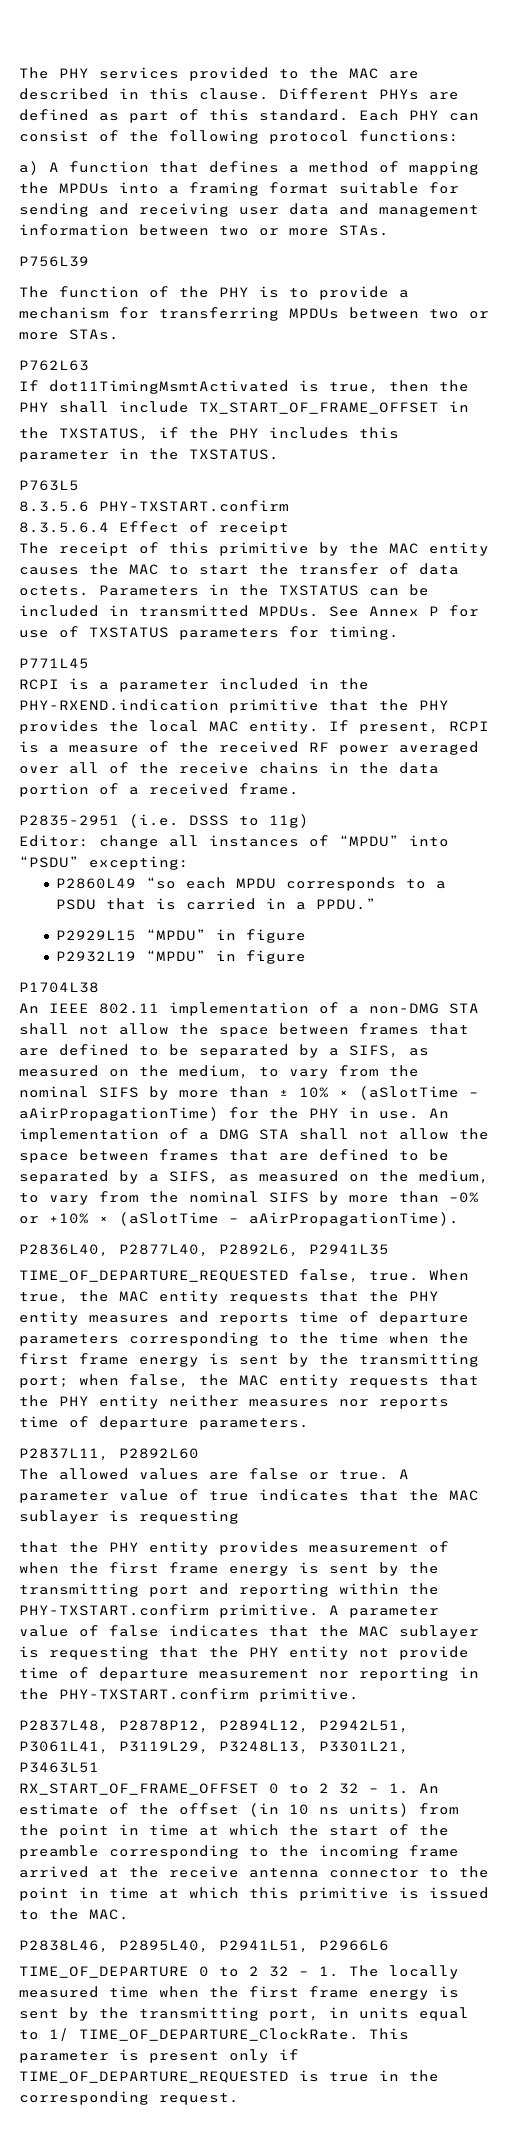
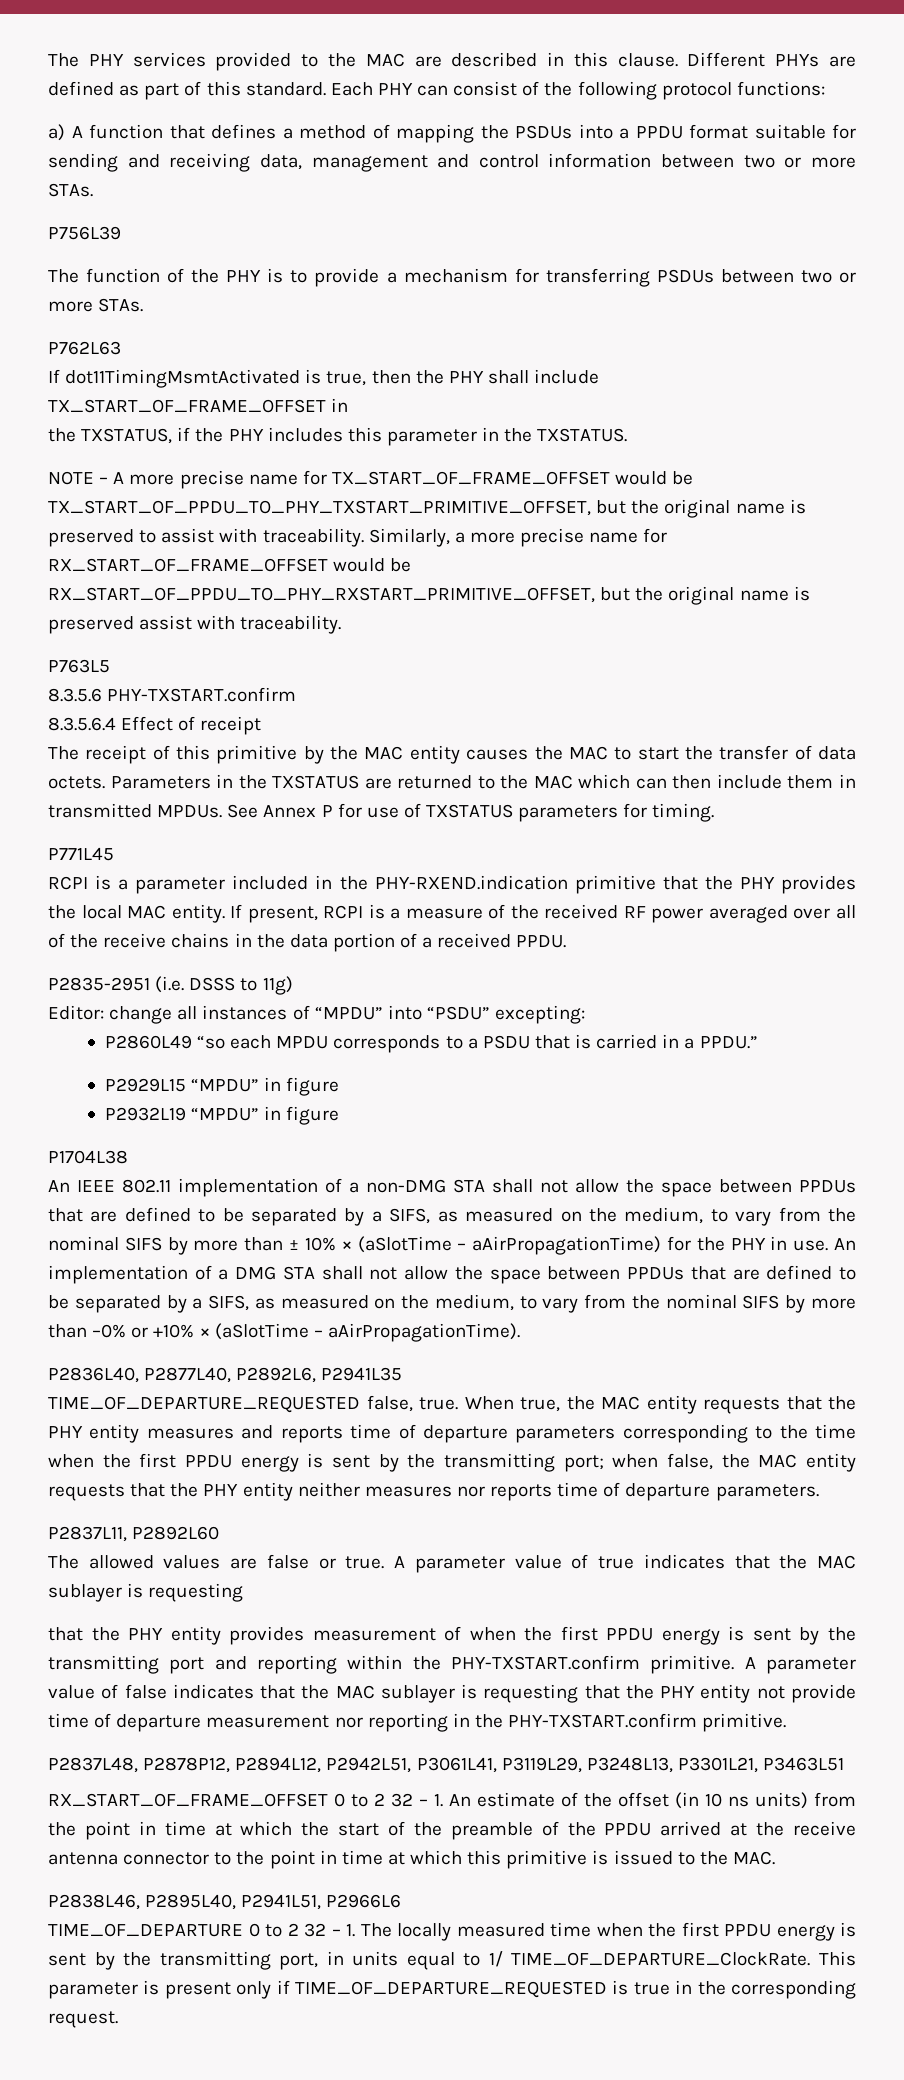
- a) A function that defines a method of mapping the MPDUs into a framing format suitable for sending and receiving user data and management information between two or more STAs.
+ a) A function that defines a method of mapping the PSDUs into a PPDU format suitable for sending and receiving data, management and control information between two or more STAs.
- The function of the PHY is to provide a mechanism for transferring MPDUs between two or more STAs.
+ The function of the PHY is to provide a mechanism for transferring PSDUs between two or more STAs.
+ NOTE – A more precise name for TX_START_OF_FRAME_OFFSET would be TX_START_OF_PPDU_TO_PHY_TXSTART_PRIMITIVE_OFFSET, but the original name is preserved to assist with traceability. Similarly, a more precise name for RX_START_OF_FRAME_OFFSET would be RX_START_OF_PPDU_TO_PHY_RXSTART_PRIMITIVE_OFFSET, but the original name is preserved assist with traceability.
- Parameters in the TXSTATUS can be included in transmitted MPDUs.
+ Parameters in the TXSTATUS are returned to the MAC which can then include them in transmitted MPDUs.
- If present, RCPI is a measure of the received RF power averaged over all of the receive chains in the data portion of a received frame.
+ If present, RCPI is a measure of the received RF power averaged over all of the receive chains in the data portion of a received PPDU.
- An IEEE 802.11 implementation of a non-DMG STA shall not allow the space between frames that are defined to be separated by a SIFS, as measured on the medium, to vary from the nominal SIFS by more than ± 10% × (aSlotTime – aAirPropagationTime) for the PHY in use.
+ An IEEE 802.11 implementation of a non-DMG STA shall not allow the space between PPDUs that are defined to be separated by a SIFS, as measured on the medium, to vary from the nominal SIFS by more than ± 10% × (aSlotTime – aAirPropagationTime) for the PHY in use.
- An implementation of a DMG STA shall not allow the space between frames that are defined to be separated by a SIFS, as measured on the medium, to vary from the nominal SIFS by more than –0% or +10% × (aSlotTime – aAirPropagationTime).
+ An implementation of a DMG STA shall not allow the space between PPDUs that are defined to be separated by a SIFS, as measured on the medium, to vary from the nominal SIFS by more than –0% or +10% × (aSlotTime – aAirPropagationTime).
- When true, the MAC entity requests that the PHY entity measures and reports time of departure parameters corresponding to the time when the first frame energy is sent by the transmitting port; when false, the MAC entity requests that the PHY entity neither measures nor reports time of departure parameters.
+ When true, the MAC entity requests that the PHY entity measures and reports time of departure parameters corresponding to the time when the first PPDU energy is sent by the transmitting port; when false, the MAC entity requests that the PHY entity neither measures nor reports time of departure parameters.
- that the PHY entity provides measurement of when the first frame energy is sent by the transmitting port and reporting within the PHY-TXSTART.confirm primitive.
+ that the PHY entity provides measurement of when the first PPDU energy is sent by the transmitting port and reporting within the PHY-TXSTART.confirm primitive.
- RX_START_OF_FRAME_OFFSET 0 to 2 32 – 1. An estimate of the offset (in 10 ns units) from the point in time at which the start of the preamble corresponding to the incoming frame arrived at the receive antenna connector to the point in time at which this primitive is issued to the MAC.
+ RX_START_OF_FRAME_OFFSET 0 to 2 32 – 1. An estimate of the offset (in 10 ns units) from the point in time at which the start of the preamble of the PPDU arrived at the receive antenna connector to the point in time at which this primitive is issued to the MAC.
- TIME_OF_DEPARTURE 0 to 2 32 – 1. The locally measured time when the first frame energy is sent by the transmitting port, in units equal to 1/ TIME_OF_DEPARTURE_ClockRate.
+ TIME_OF_DEPARTURE 0 to 2 32 – 1. The locally measured time when the first PPDU energy is sent by the transmitting port, in units equal to 1/ TIME_OF_DEPARTURE_ClockRate.

